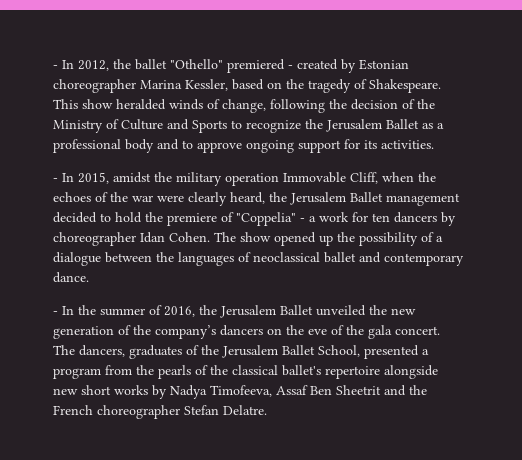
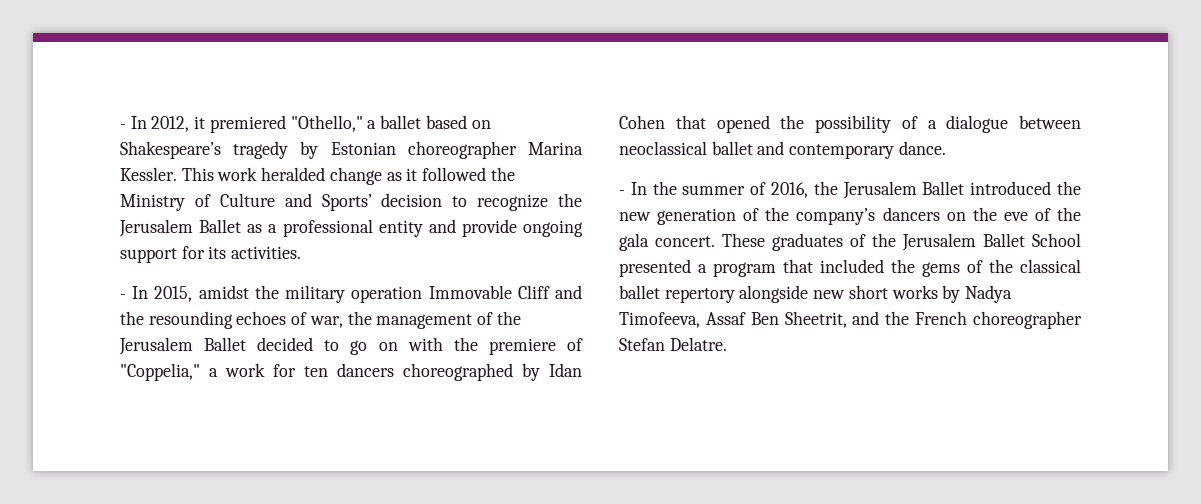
- - In 2012, the ballet "Othello" premiered - created by Estonian choreographer Marina Kessler, based on the tragedy of Shakespeare. This show heralded winds of change, following the decision of the Ministry of Culture and Sports to recognize the Jerusalem Ballet as a professional body and to approve ongoing support for its activities.
+ - In 2012, it premiered "Othello," a ballet based on Shakespeare’s tragedy by Estonian choreographer Marina Kessler. This work heralded change as it followed the Ministry of Culture and Sports’ decision to recognize the Jerusalem Ballet as a professional entity and provide ongoing support for its activities.
- - In 2015, amidst the military operation Immovable Cliff, when the echoes of the war were clearly heard, the Jerusalem Ballet management decided to hold the premiere of "Coppelia" - a work for ten dancers by choreographer Idan Cohen. The show opened up the possibility of a dialogue between the languages of neoclassical ballet and contemporary dance.
+ - In 2015, amidst the military operation Immovable Cliff and the resounding echoes of war, the management of the Jerusalem Ballet decided to go on with the premiere of "Coppelia," a work for ten dancers choreographed by Idan Cohen that opened the possibility of a dialogue between neoclassical ballet and contemporary dance.
- - In the summer of 2016, the Jerusalem Ballet unveiled the new generation of the company’s dancers on the eve of the gala concert.
+ - In the summer of 2016, the Jerusalem Ballet introduced the new generation of the company’s dancers on the eve of the gala concert.
- The dancers, graduates of the Jerusalem Ballet School, presented a program from the pearls of the classical ballet's repertoire alongside new short works by Nadya Timofeeva, Assaf Ben Sheetrit and the French choreographer Stefan Delatre.
+ These graduates of the Jerusalem Ballet School presented a program that included the gems of the classical ballet repertory alongside new short works by Nadya Timofeeva, Assaf Ben Sheetrit, and the French choreographer Stefan Delatre.

